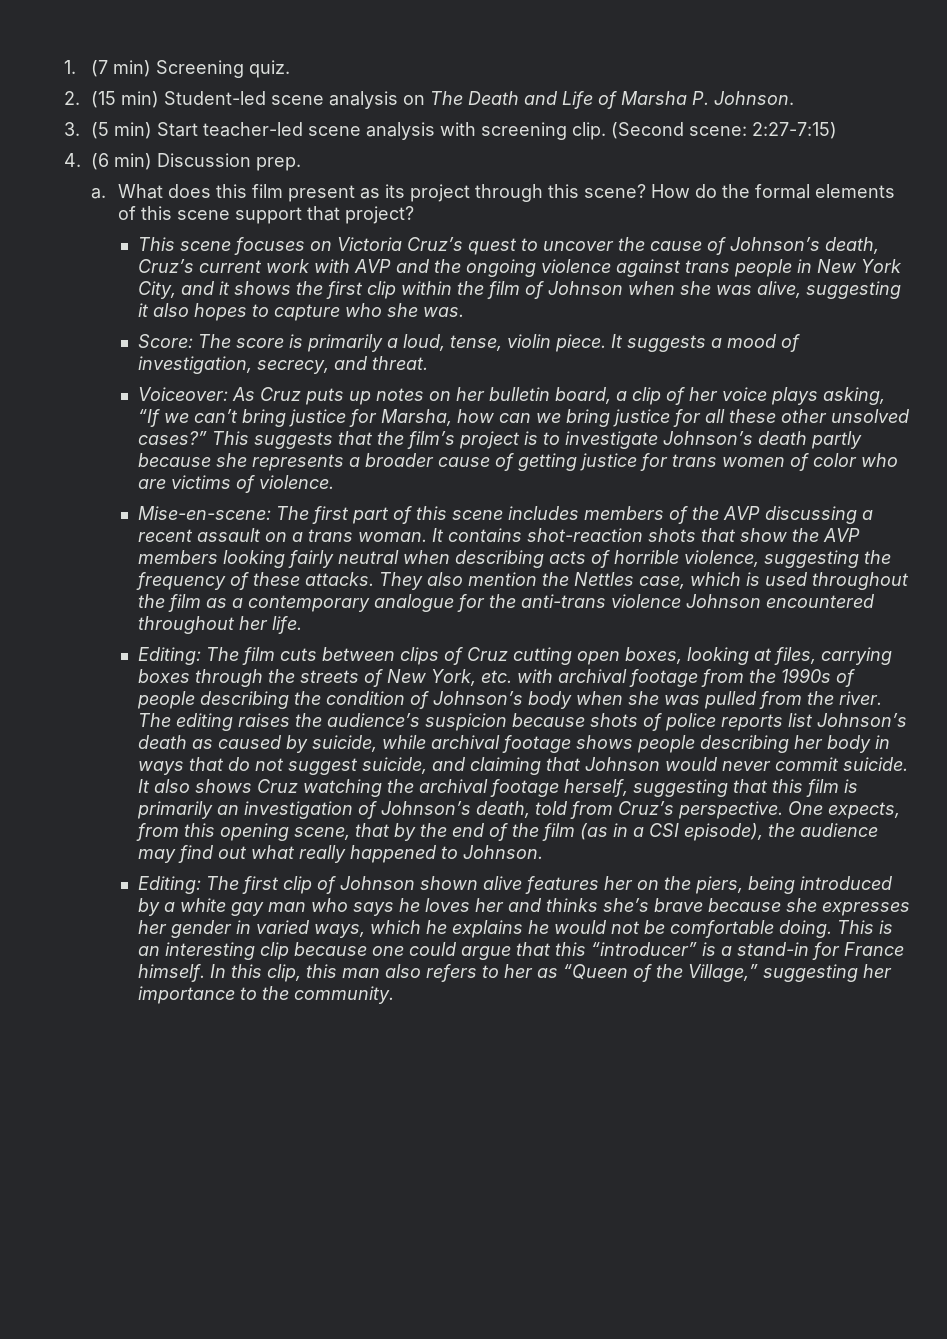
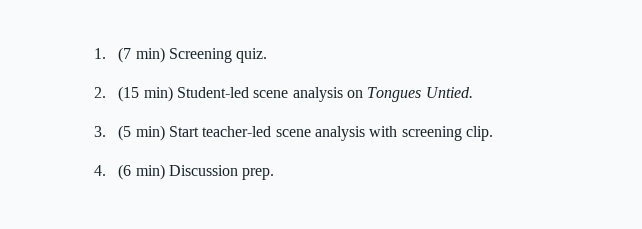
- 2. (15 min) Student-led scene analysis on The Death and Life of Marsha P. Johnson.
+ 2. (15 min) Student-led scene analysis on Tongues Untied.
- (Second scene: 2:27-7:15)
- a. What does this film present as its project through this scene? How do the formal elements of this scene support that project?
- This scene focuses on Victoria Cruz’s quest to uncover the cause of Johnson’s death, Cruz’s current work with AVP and the ongoing violence against trans people in New York City, and it shows the first clip within the film of Johnson when she was alive, suggesting it also hopes to capture who she was.
- Score: The score is primarily a loud, tense, violin piece. It suggests a mood of investigation, secrecy, and threat.
- Voiceover: As Cruz puts up notes on her bulletin board, a clip of her voice plays asking, “If we can’t bring justice for Marsha, how can we bring justice for all these other unsolved cases?” This suggests that the film’s project is to investigate Johnson’s death partly because she represents a broader cause of getting justice for trans women of color who are victims of violence.
- Mise-en-scene: The first part of this scene includes members of the AVP discussing a recent assault on a trans woman. It contains shot-reaction shots that show the AVP members looking fairly neutral when describing acts of horrible violence, suggesting the frequency of these attacks. They also mention the Nettles case, which is used throughout the film as a contemporary analogue for the anti-trans violence Johnson encountered throughout her life.
- Editing: The film cuts between clips of Cruz cutting open boxes, looking at files, carrying boxes through the streets of New York, etc. with archival footage from the 1990s of people describing the condition of Johnson’s body when she was pulled from the river. The editing raises the audience’s suspicion because shots of police reports list Johnson’s death as caused by suicide, while archival footage shows people describing her body in ways that do not suggest suicide, and claiming that Johnson would never commit suicide. It also shows Cruz watching the archival footage herself, suggesting that this film is primarily an investigation of Johnson’s death, told from Cruz’s perspective. One expects, from this opening scene, that by the end of the film (as in a CSI episode), the audience may find out what really happened to Johnson.
- Editing: The first clip of Johnson shown alive features her on the piers, being introduced by a white gay man who says he loves her and thinks she’s brave because she expresses her gender in varied ways, which he explains he would not be comfortable doing. This is an interesting clip because one could argue that this “introducer” is a stand-in for France himself. In this clip, this man also refers to her as “Queen of the Village,” suggesting her importance to the community.

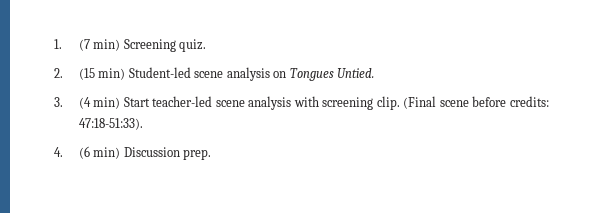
- 3. (5 min) Start teacher-led scene analysis with screening clip.
+ 3. (4 min) Start teacher-led scene analysis with screening clip. (Final scene before credits: 47:18-51:33).

